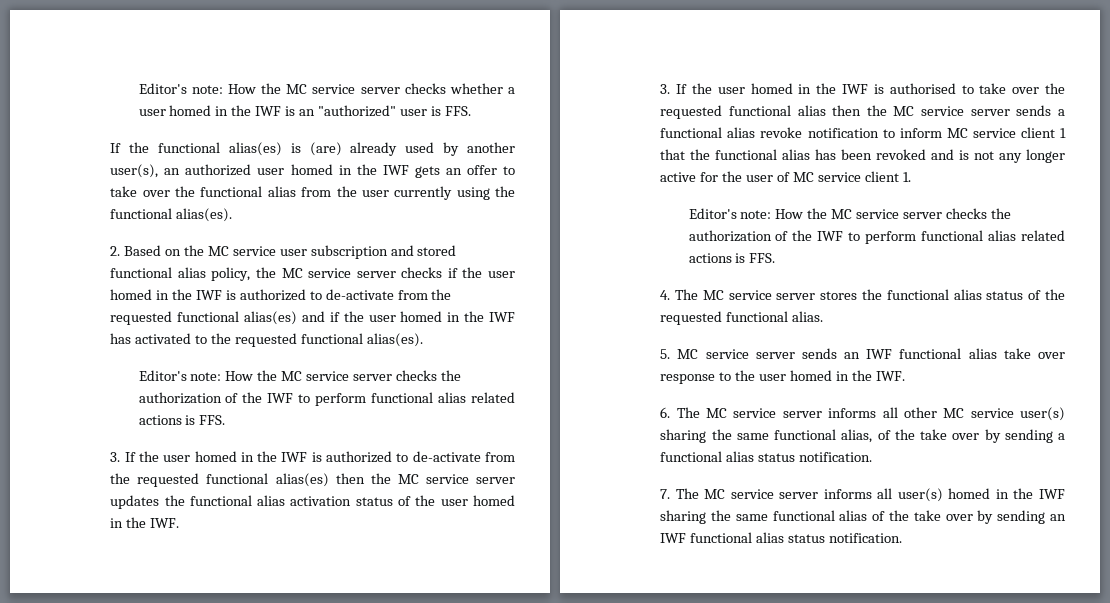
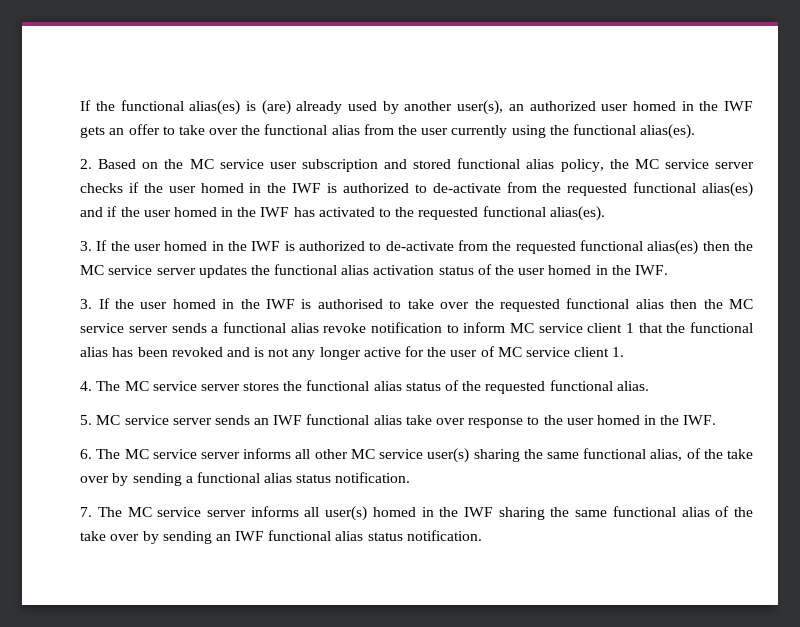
- Editor's note: How the MC service server checks whether a user homed in the IWF is an "authorized" user is FFS.
  2. Based on the MC service user subscription and stored functional alias policy, the MC service server checks if the user homed in the IWF is authorized to de-activate from the requested functional alias(es) and if the user homed in the IWF has activated to the requested functional alias(es).
- Editor's note: How the MC service server checks the authorization of the IWF to perform functional alias related actions is FFS.
  3. If the user homed in the IWF is authorised to take over the requested functional alias then the MC service server sends a functional alias revoke notification to inform MC service client 1 that the functional alias has been revoked and is not any longer active for the user of MC service client 1.
- Editor's note: How the MC service server checks the authorization of the IWF to perform functional alias related actions is FFS.

